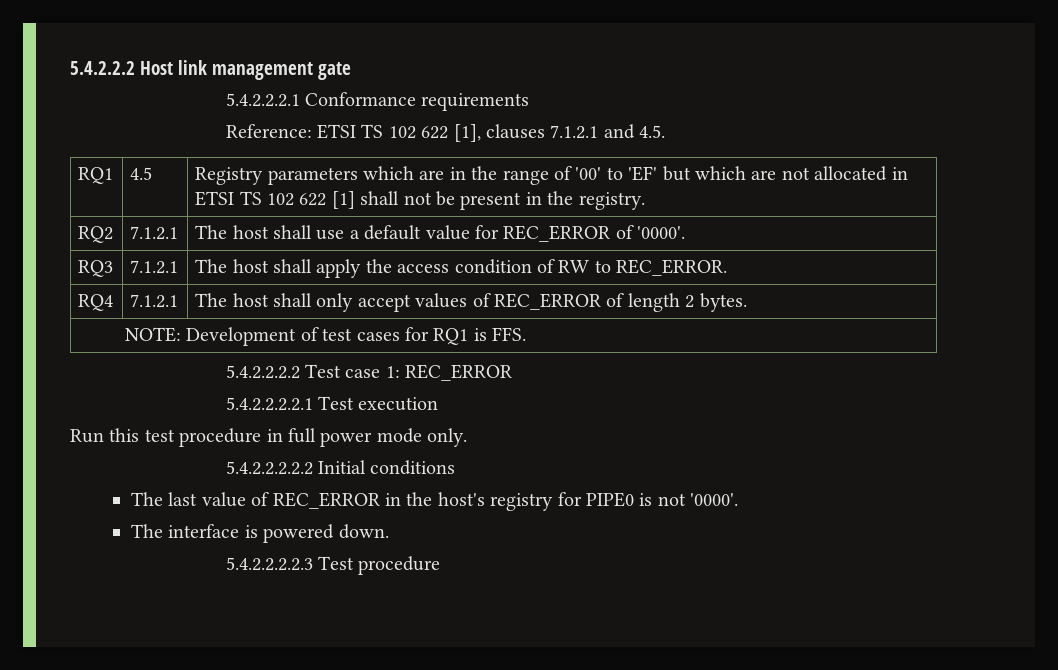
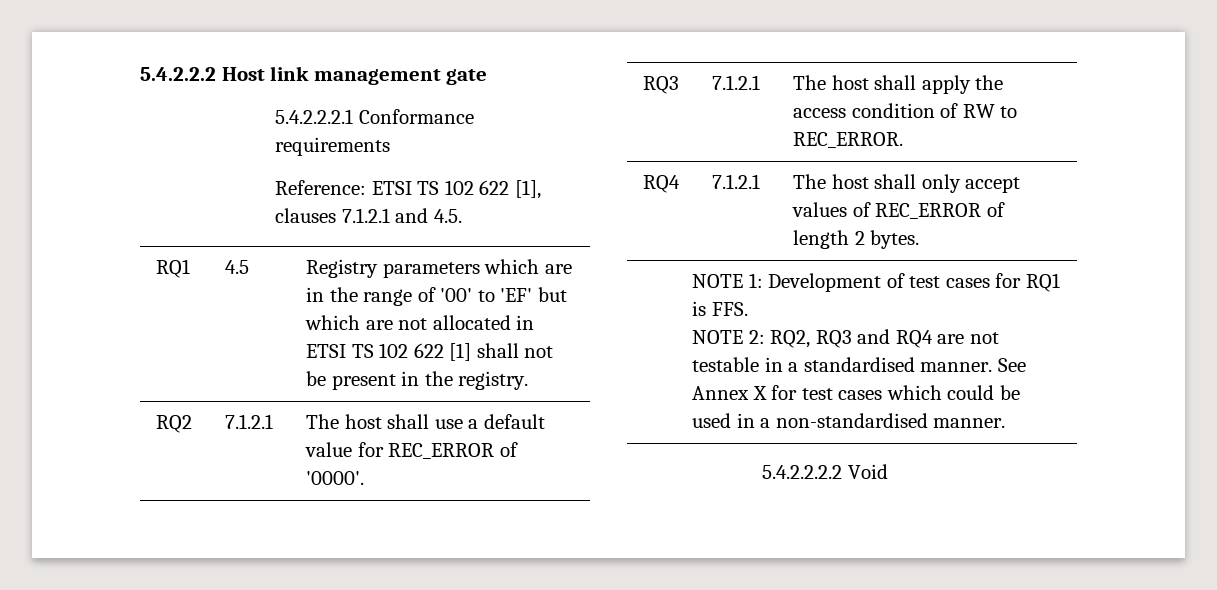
- NOTE: Development of test cases for RQ1 is FFS.
- 5.4.2.2.2.2 Test case 1: REC_ERROR
- 5.4.2.2.2.2.1 Test execution
- Run this test procedure in full power mode only.
- 5.4.2.2.2.2.2 Initial conditions
- The last value of REC_ERROR in the host's registry for PIPE0 is not '0000'.
- The interface is powered down.
- 5.4.2.2.2.2.3 Test procedure
+ NOTE 1: Development of test cases for RQ1 is FFS.
+ NOTE 2: RQ2, RQ3 and RQ4 are not testable in a standardised manner. See Annex X for test cases which could be used in a non-standardised manner.
+ 5.4.2.2.2.2 Void

